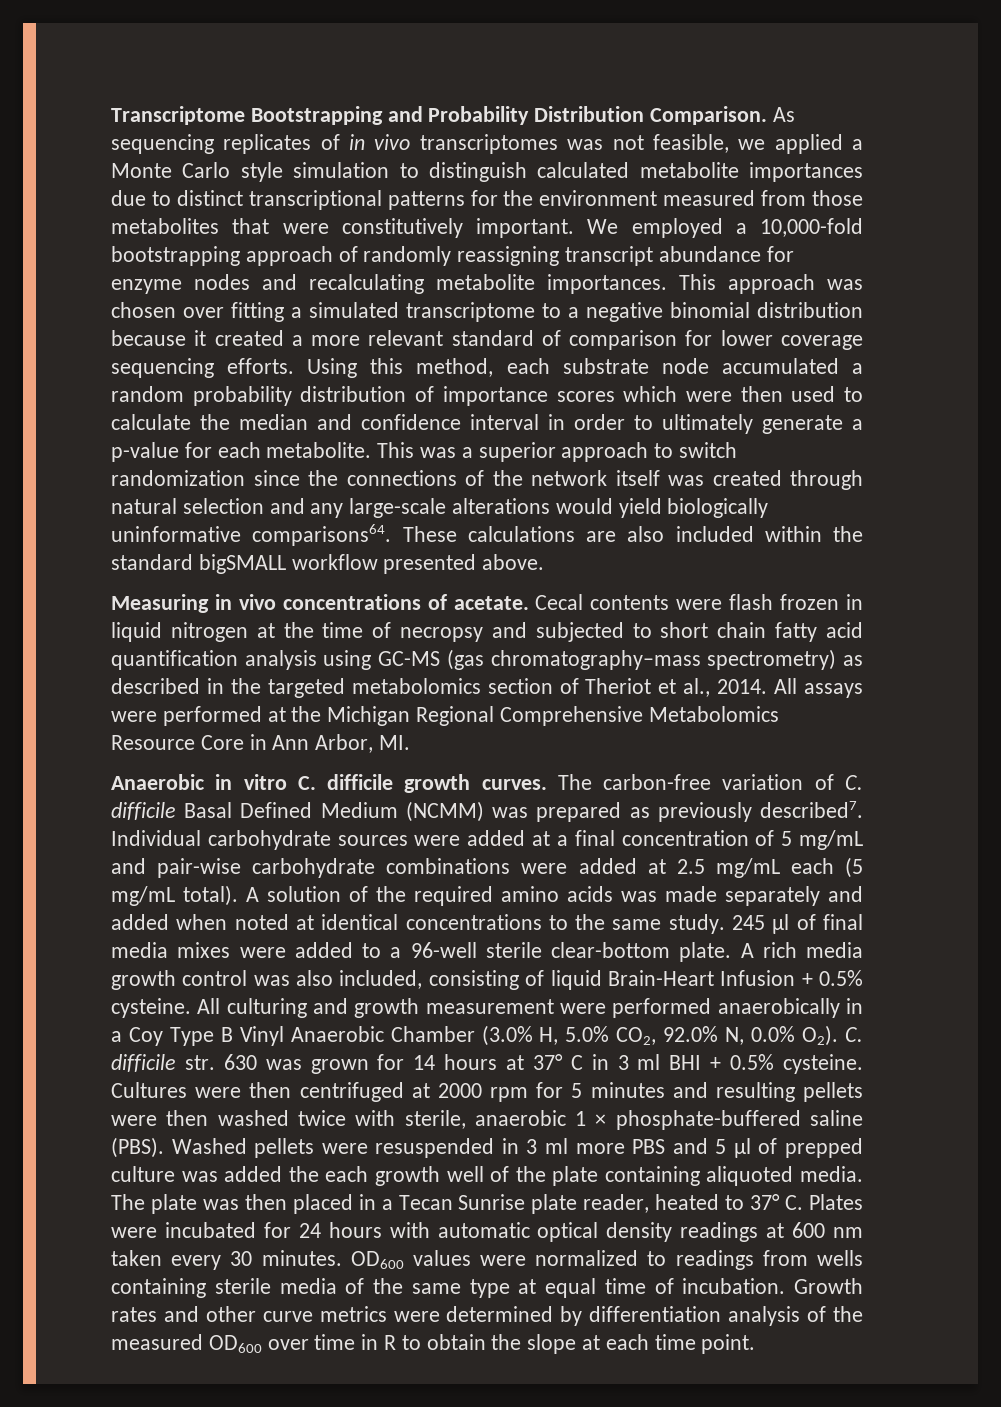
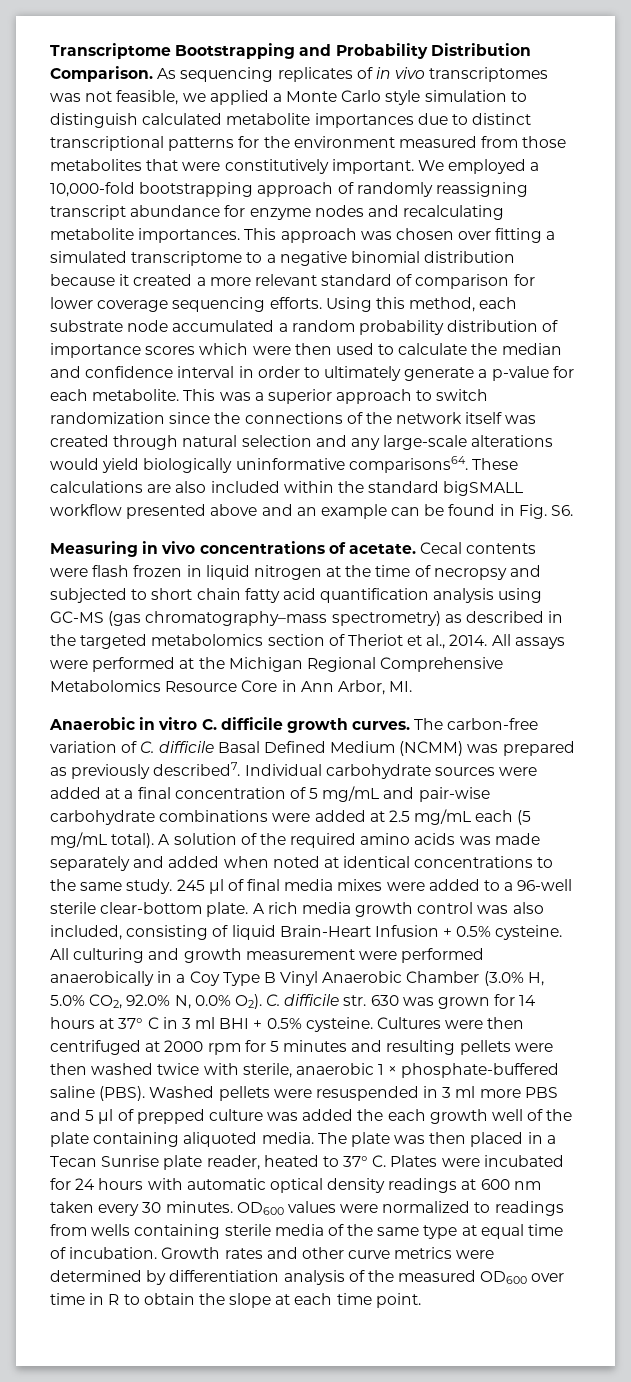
- These calculations are also included within the standard bigSMALL workflow presented above.
+ These calculations are also included within the standard bigSMALL workflow presented above and an example can be found in Fig. S6.

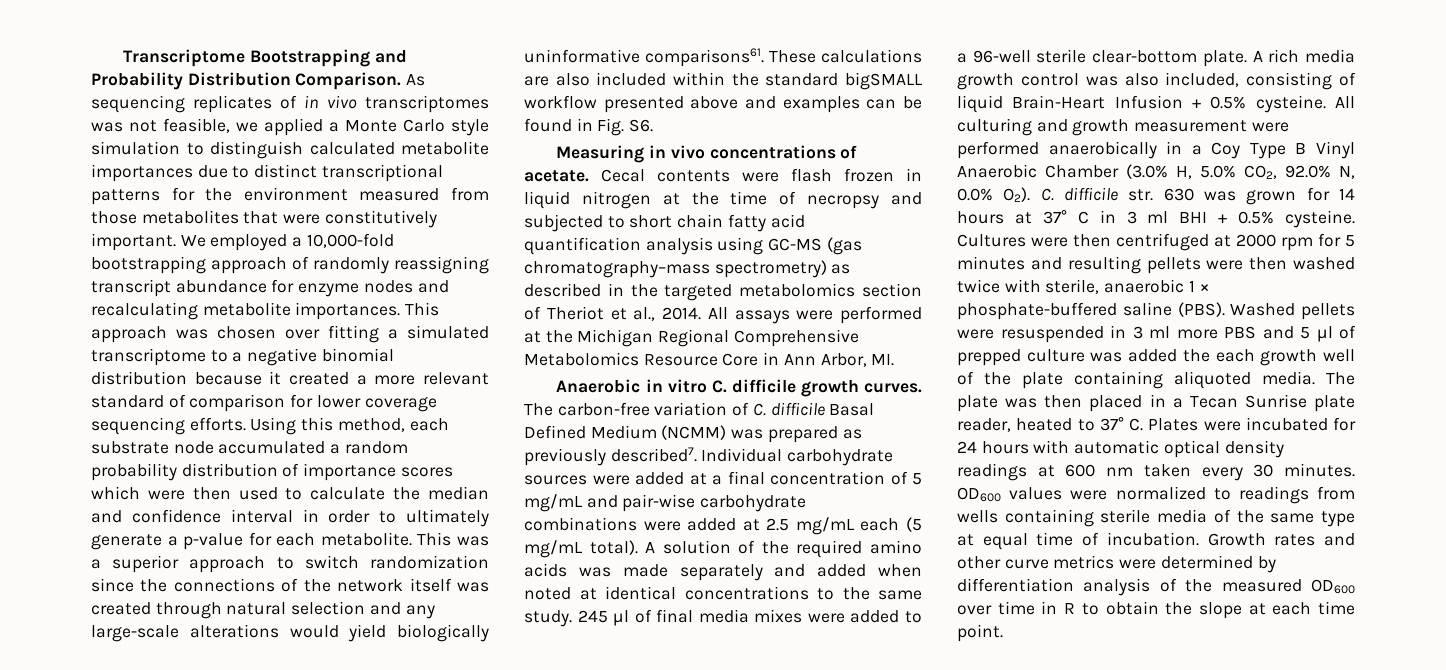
- This was a superior approach to switch randomization since the connections of the network itself was created through natural selection and any large-scale alterations would yield biologically uninformative comparisons64.
+ This was a superior approach to switch randomization since the connections of the network itself was created through natural selection and any large-scale alterations would yield biologically uninformative comparisons61.
- These calculations are also included within the standard bigSMALL workflow presented above and an example can be found in Fig. S6.
+ These calculations are also included within the standard bigSMALL workflow presented above and examples can be found in Fig. S6.

